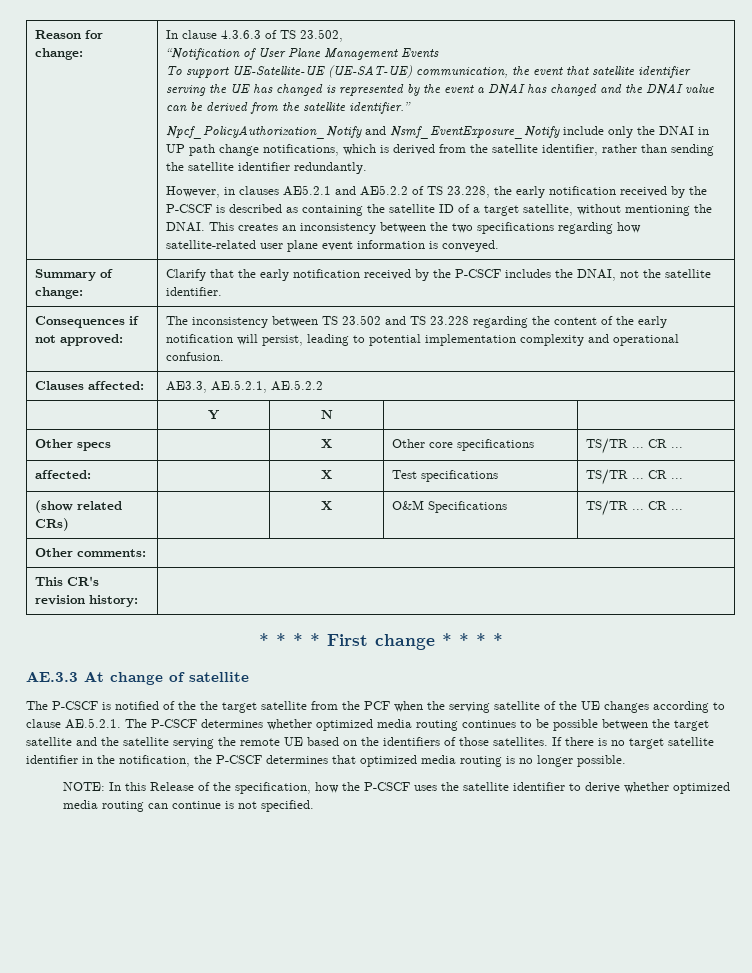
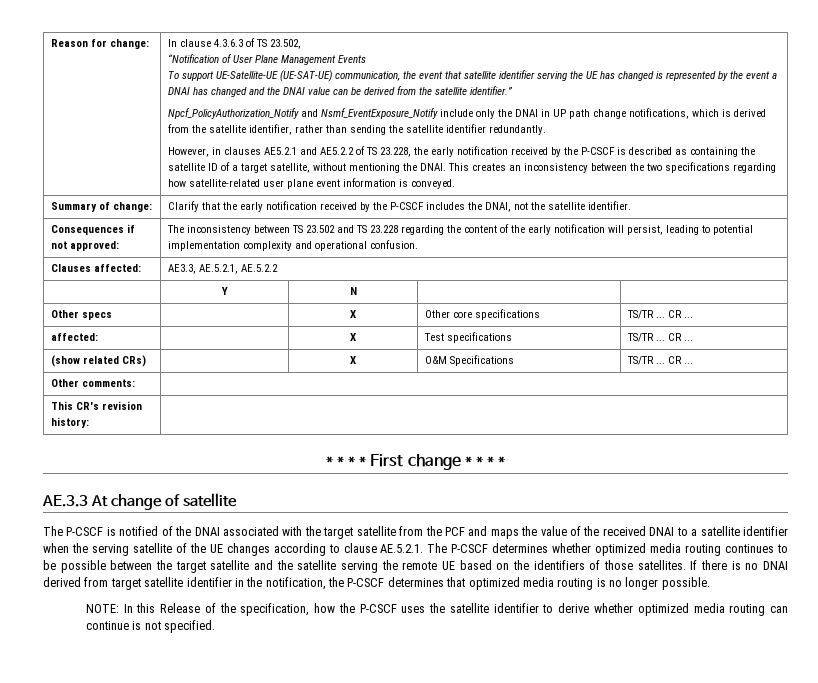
- The P-CSCF is notified of the the target satellite from the PCF when the serving satellite of the UE changes according to clause AE.5.2.1. The P-CSCF determines whether optimized media routing continues to be possible between the target satellite and the satellite serving the remote UE based on the identifiers of those satellites.
+ The P-CSCF is notified of the DNAI associated with the target satellite from the PCF and maps the value of the received DNAI to a satellite identifier when the serving satellite of the UE changes according to clause AE.5.2.1. The P-CSCF determines whether optimized media routing continues to be possible between the target satellite and the satellite serving the remote UE based on the identifiers of those satellites.
- If there is no target satellite identifier in the notification, the P-CSCF determines that optimized media routing is no longer possible.
+ If there is no DNAI derived from target satellite identifier in the notification, the P-CSCF determines that optimized media routing is no longer possible.

